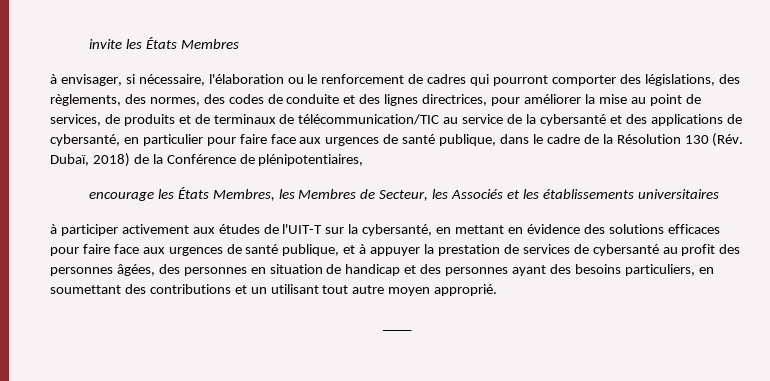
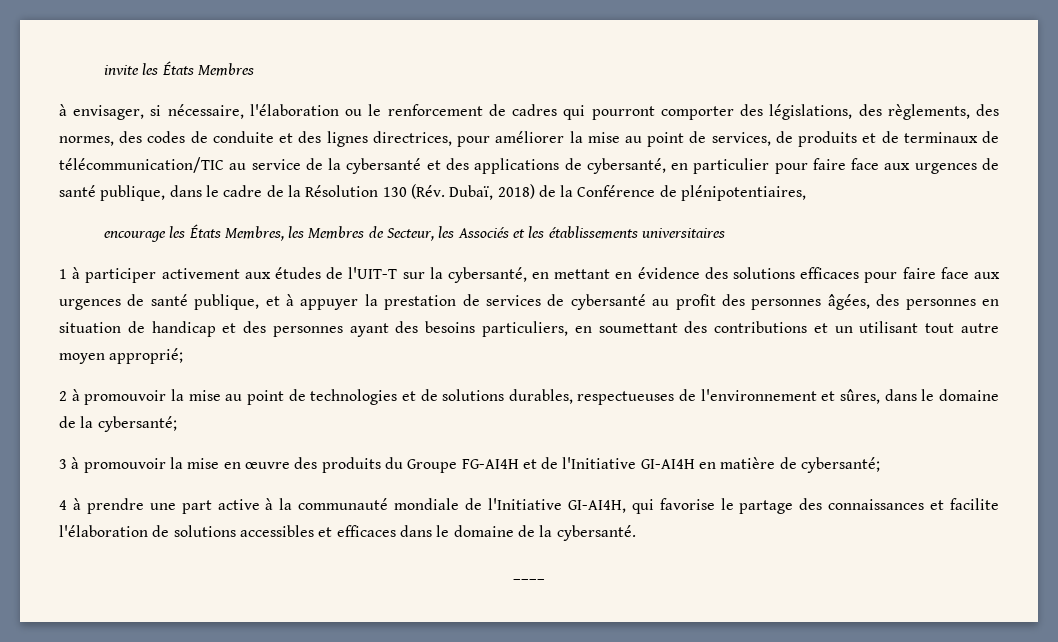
- à participer activement aux études de l'UIT-T sur la cybersanté, en mettant en évidence des solutions efficaces pour faire face aux urgences de santé publique, et à appuyer la prestation de services de cybersanté au profit des personnes âgées, des personnes en situation de handicap et des personnes ayant des besoins particuliers, en soumettant des contributions et un utilisant tout autre moyen approprié.
+ 1 à participer activement aux études de l'UIT-T sur la cybersanté, en mettant en évidence des solutions efficaces pour faire face aux urgences de santé publique, et à appuyer la prestation de services de cybersanté au profit des personnes âgées, des personnes en situation de handicap et des personnes ayant des besoins particuliers, en soumettant des contributions et un utilisant tout autre moyen approprié;
+ 2 à promouvoir la mise au point de technologies et de solutions durables, respectueuses de l'environnement et sûres, dans le domaine de la cybersanté;
+ 3 à promouvoir la mise en œuvre des produits du Groupe FG-AI4H et de l'Initiative GI-AI4H en matière de cybersanté;
+ 4 à prendre une part active à la communauté mondiale de l'Initiative GI-AI4H, qui favorise le partage des connaissances et facilite l'élaboration de solutions accessibles et efficaces dans le domaine de la cybersanté.

